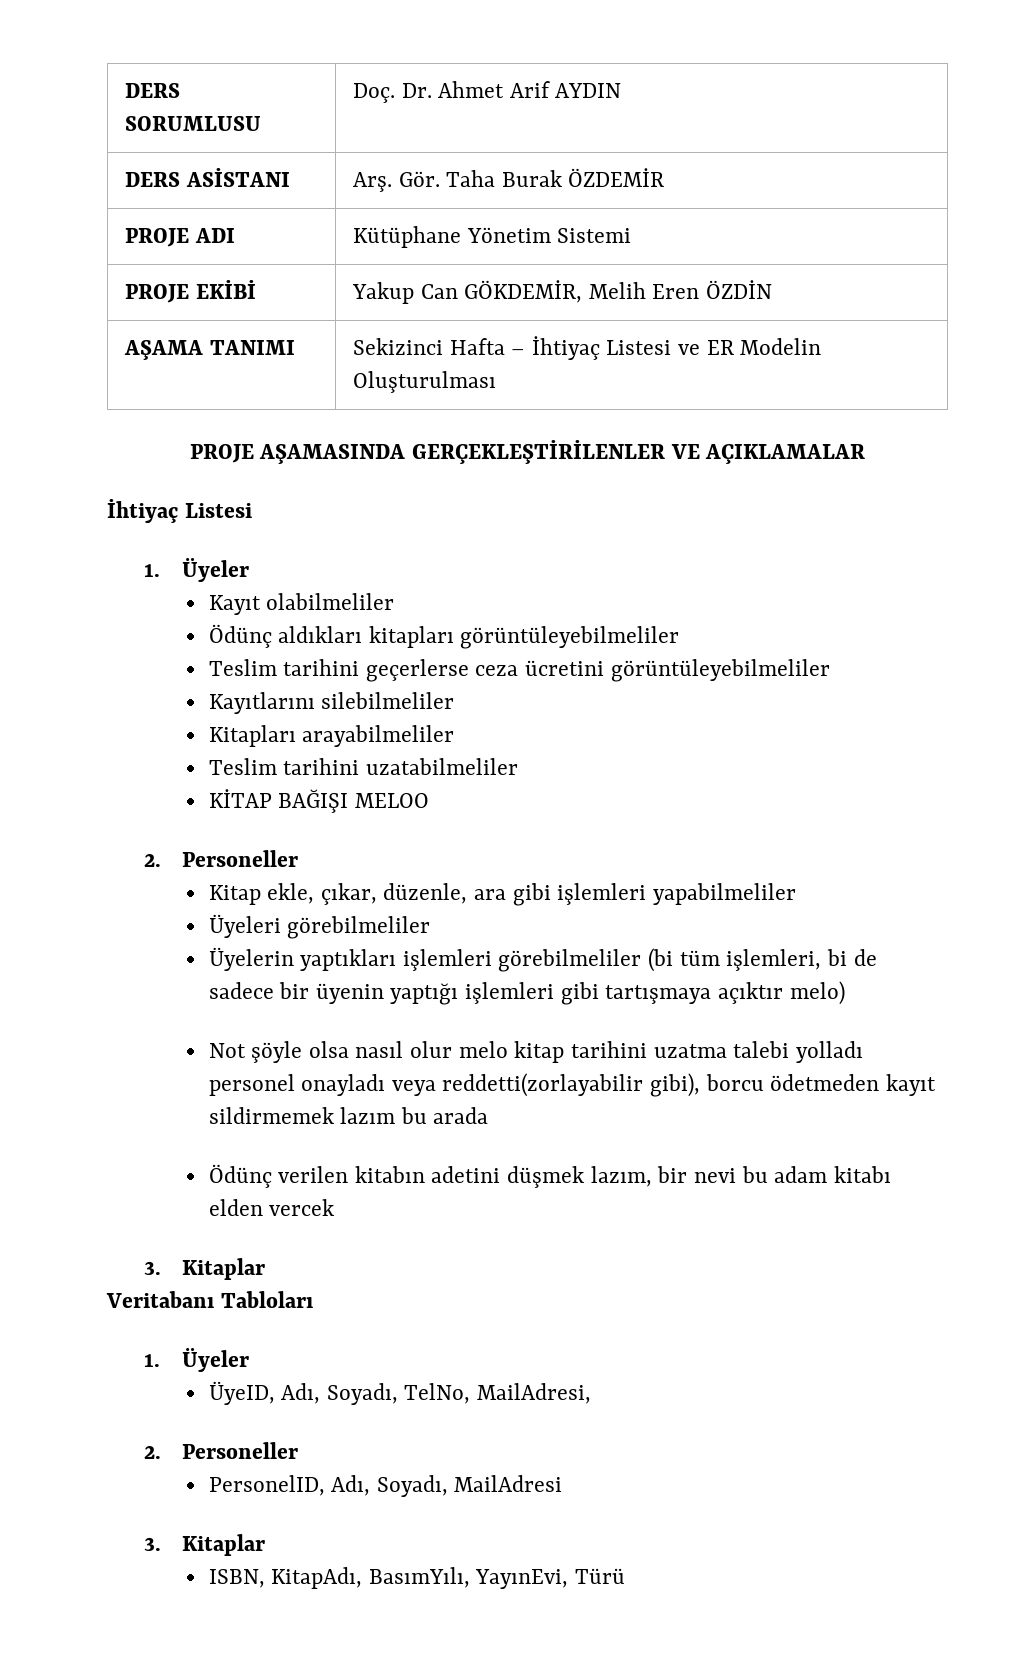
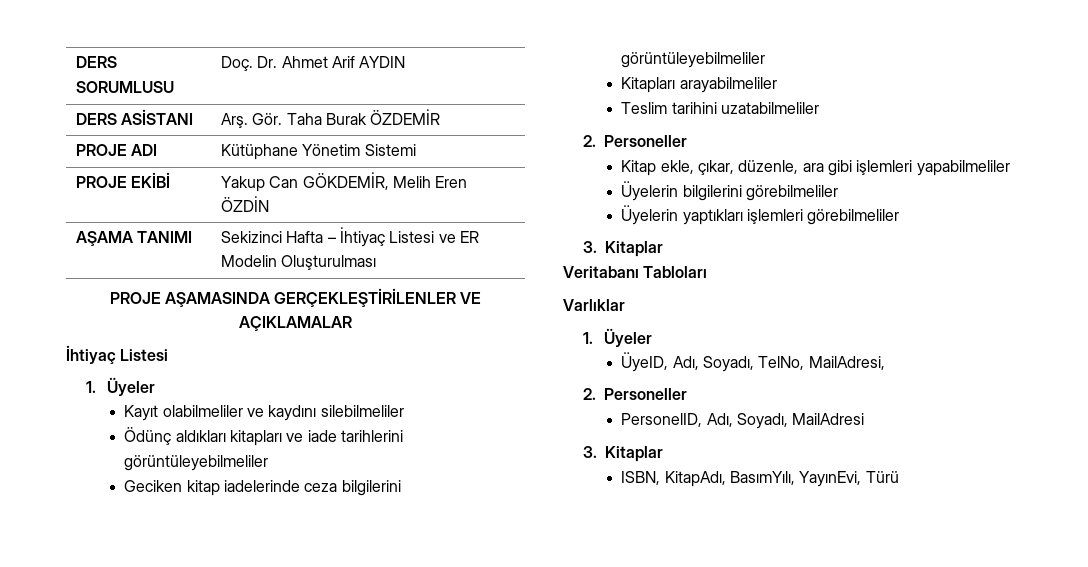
- Kayıt olabilmeliler
+ Kayıt olabilmeliler ve kaydını silebilmeliler
- Ödünç aldıkları kitapları görüntüleyebilmeliler
- Teslim tarihini geçerlerse ceza ücretini görüntüleyebilmeliler
- Kayıtlarını silebilmeliler
+ Ödünç aldıkları kitapları ve iade tarihlerini görüntüleyebilmeliler
+ Geciken kitap iadelerinde ceza bilgilerini görüntüleyebilmeliler
- KİTAP BAĞIŞI MELOO
- Üyeleri görebilmeliler
+ Üyelerin bilgilerini görebilmeliler
- Üyelerin yaptıkları işlemleri görebilmeliler (bi tüm işlemleri, bi de sadece bir üyenin yaptığı işlemleri gibi tartışmaya açıktır melo)
- Not şöyle olsa nasıl olur melo kitap tarihini uzatma talebi yolladı personel onayladı veya reddetti(zorlayabilir gibi), borcu ödetmeden kayıt sildirmemek lazım bu arada
- Ödünç verilen kitabın adetini düşmek lazım, bir nevi bu adam kitabı elden vercek
+ Üyelerin yaptıkları işlemleri görebilmeliler
+ Varlıklar

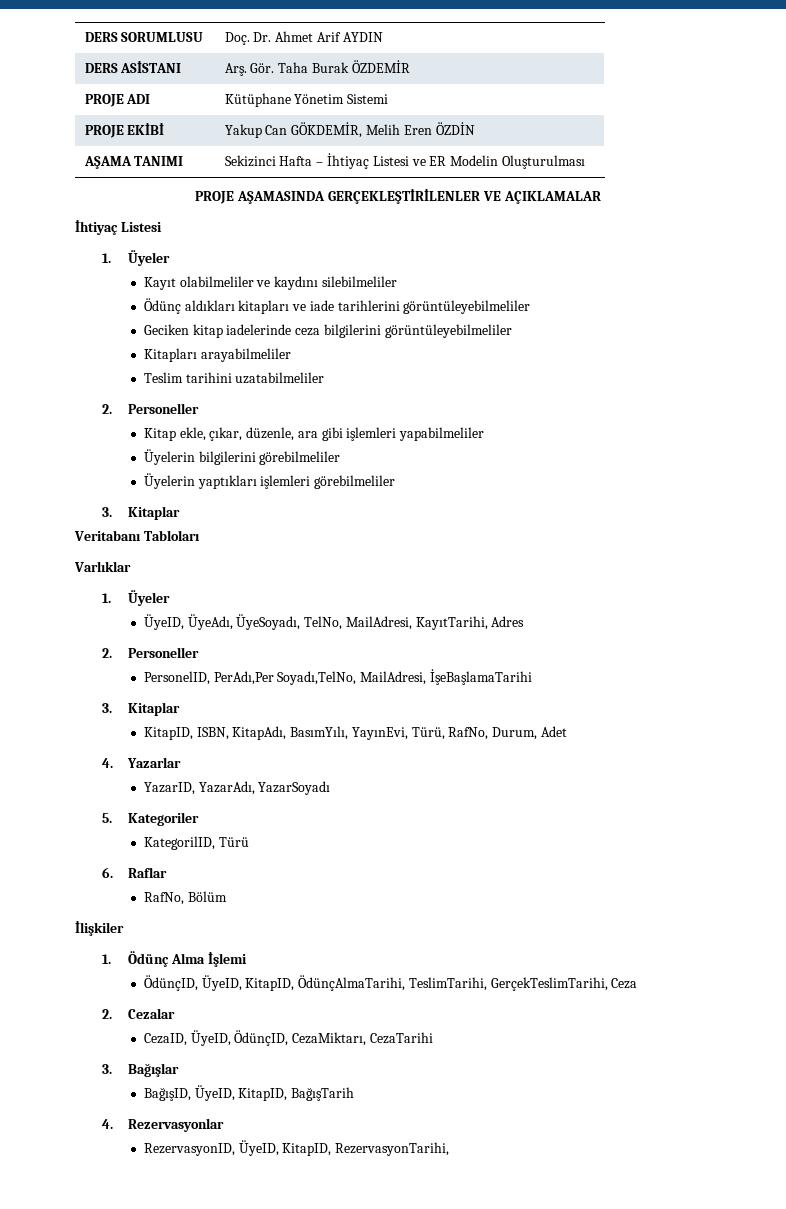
- ÜyeID, Adı, Soyadı, TelNo, MailAdresi,
+ ÜyeID, ÜyeAdı, ÜyeSoyadı, TelNo, MailAdresi, KayıtTarihi, Adres
- PersonelID, Adı, Soyadı, MailAdresi
+ PersonelID, PerAdı,Per Soyadı,TelNo, MailAdresi, İşeBaşlamaTarihi
  3. Kitaplar
- ISBN, KitapAdı, BasımYılı, YayınEvi, Türü
+ KitapID, ISBN, KitapAdı, BasımYılı, YayınEvi, Türü, RafNo, Durum, Adet
+ 4. Yazarlar
+ YazarID, YazarAdı, YazarSoyadı
+ 5. Kategoriler
+ KategorilID, Türü
+ 6. Raflar
+ RafNo, Bölüm
+ İlişkiler
+ 1. Ödünç Alma İşlemi
+ ÖdünçID, ÜyeID, KitapID, ÖdünçAlmaTarihi, TeslimTarihi, GerçekTeslimTarihi, Ceza
+ 2. Cezalar
+ CezaID, ÜyeID, ÖdünçID, CezaMiktarı, CezaTarihi
+ 3. Bağışlar
+ BağışID, ÜyeID, KitapID, BağışTarih
+ 4. Rezervasyonlar
+ RezervasyonID, ÜyeID, KitapID, RezervasyonTarihi,

